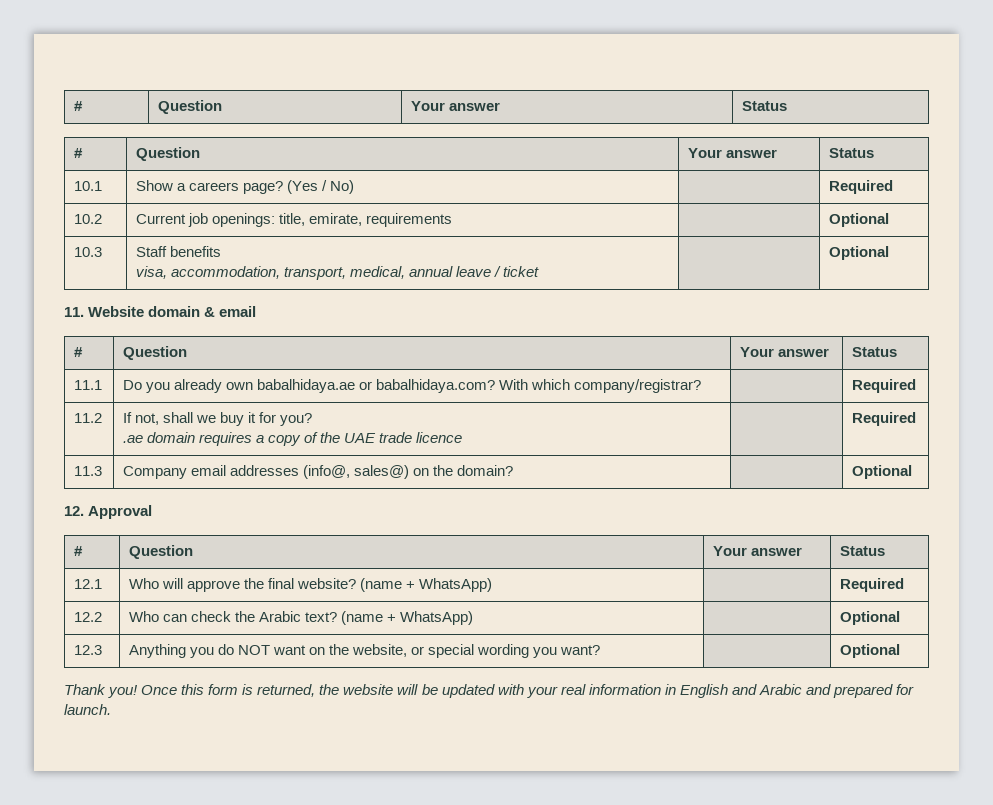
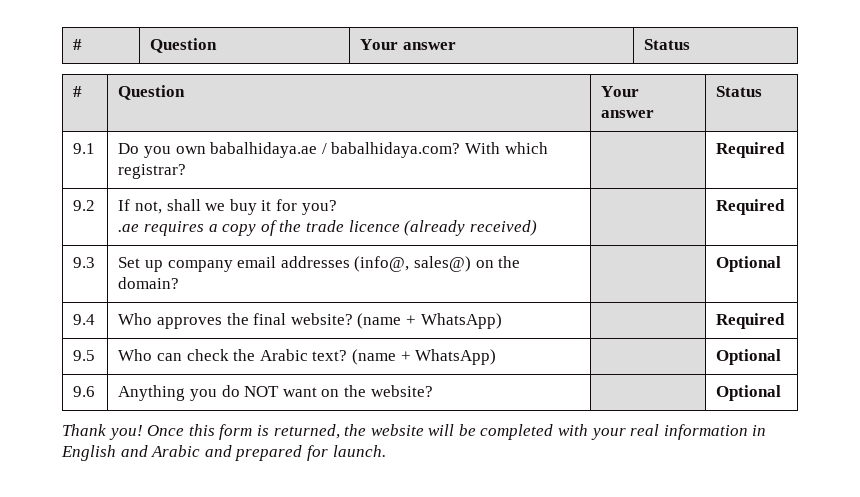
- 10.1 | Show a careers page? (Yes / No) | | Required
- 10.2 | Current job openings: title, emirate, requirements | | Optional
- 10.3 | Staff benefits
- visa, accommodation, transport, medical, annual leave / ticket | | Optional
- 11. Website domain & email
- # | Question | Your answer | Status
- 11.1 | Do you already own babalhidaya.ae or babalhidaya.com? With which company/registrar? | | Required
- 11.2 | If not, shall we buy it for you?
- .ae domain requires a copy of the UAE trade licence | | Required
- 11.3 | Company email addresses (info@, sales@) on the domain? | | Optional
+ 9.1 | Do you own babalhidaya.ae / babalhidaya.com? With which registrar? | | Required
+ 9.2 | If not, shall we buy it for you?
+ .ae requires a copy of the trade licence (already received) | | Required
+ 9.3 | Set up company email addresses (info@, sales@) on the domain? | | Optional
- 12. Approval
- # | Question | Your answer | Status
- 12.1 | Who will approve the final website? (name + WhatsApp) | | Required
+ 9.4 | Who approves the final website? (name + WhatsApp) | | Required
- 12.2 | Who can check the Arabic text? (name + WhatsApp) | | Optional
+ 9.5 | Who can check the Arabic text? (name + WhatsApp) | | Optional
- 12.3 | Anything you do NOT want on the website, or special wording you want? | | Optional
+ 9.6 | Anything you do NOT want on the website? | | Optional
- Once this form is returned, the website will be updated with your real information in English and Arabic and prepared for launch.
+ Once this form is returned, the website will be completed with your real information in English and Arabic and prepared for launch.

